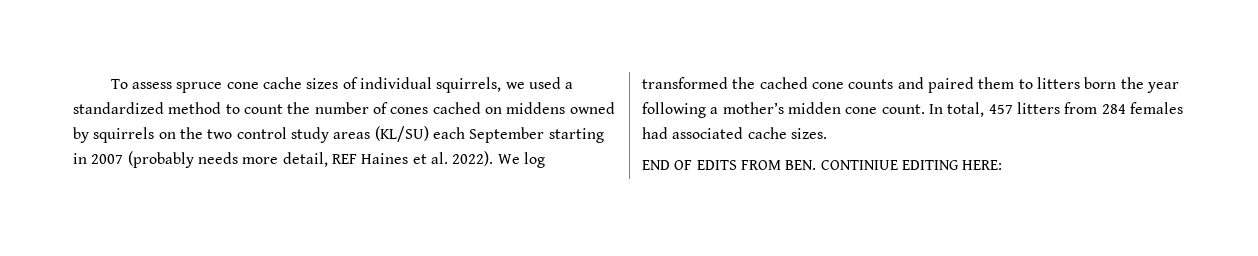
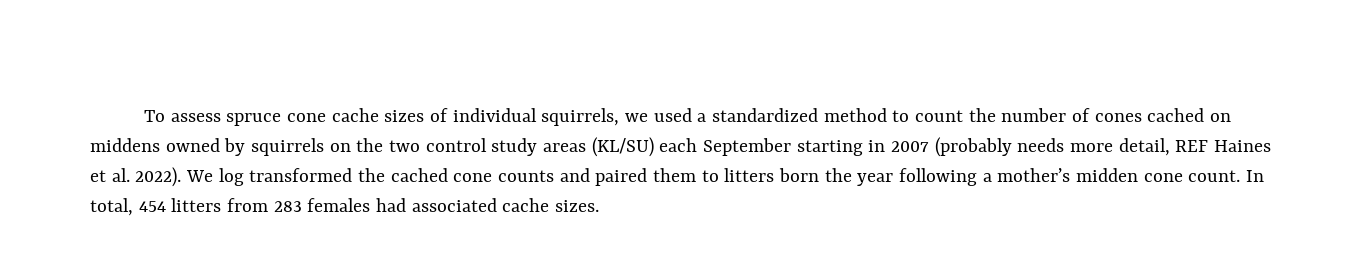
- In total, 457 litters from 284 females had associated cache sizes.
+ In total, 454 litters from 283 females had associated cache sizes.
- END OF EDITS FROM BEN. CONTINIUE EDITING HERE:

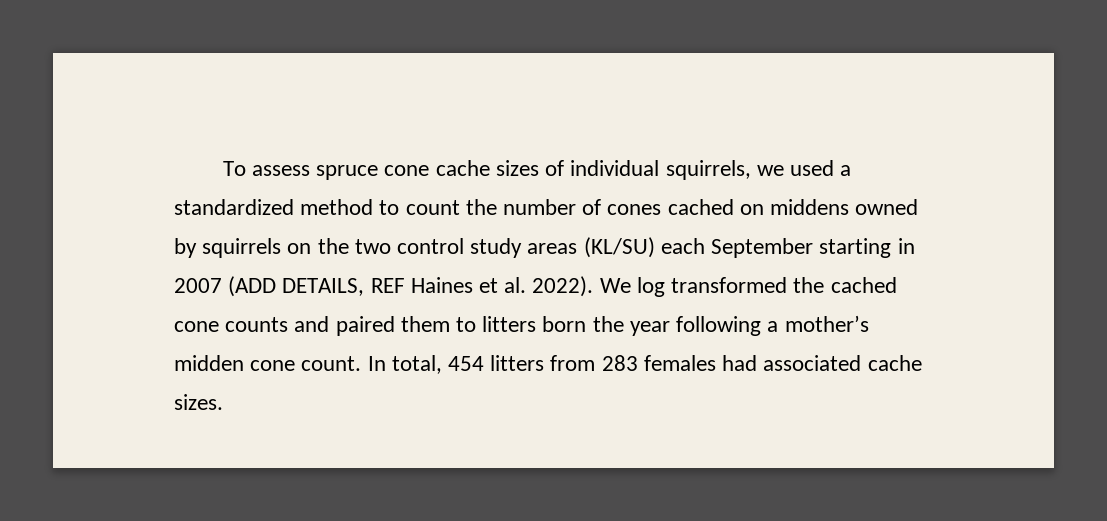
- To assess spruce cone cache sizes of individual squirrels, we used a standardized method to count the number of cones cached on middens owned by squirrels on the two control study areas (KL/SU) each September starting in 2007 (probably needs more detail, REF Haines et al. 2022).
+ To assess spruce cone cache sizes of individual squirrels, we used a standardized method to count the number of cones cached on middens owned by squirrels on the two control study areas (KL/SU) each September starting in 2007 (ADD DETAILS, REF Haines et al. 2022).

